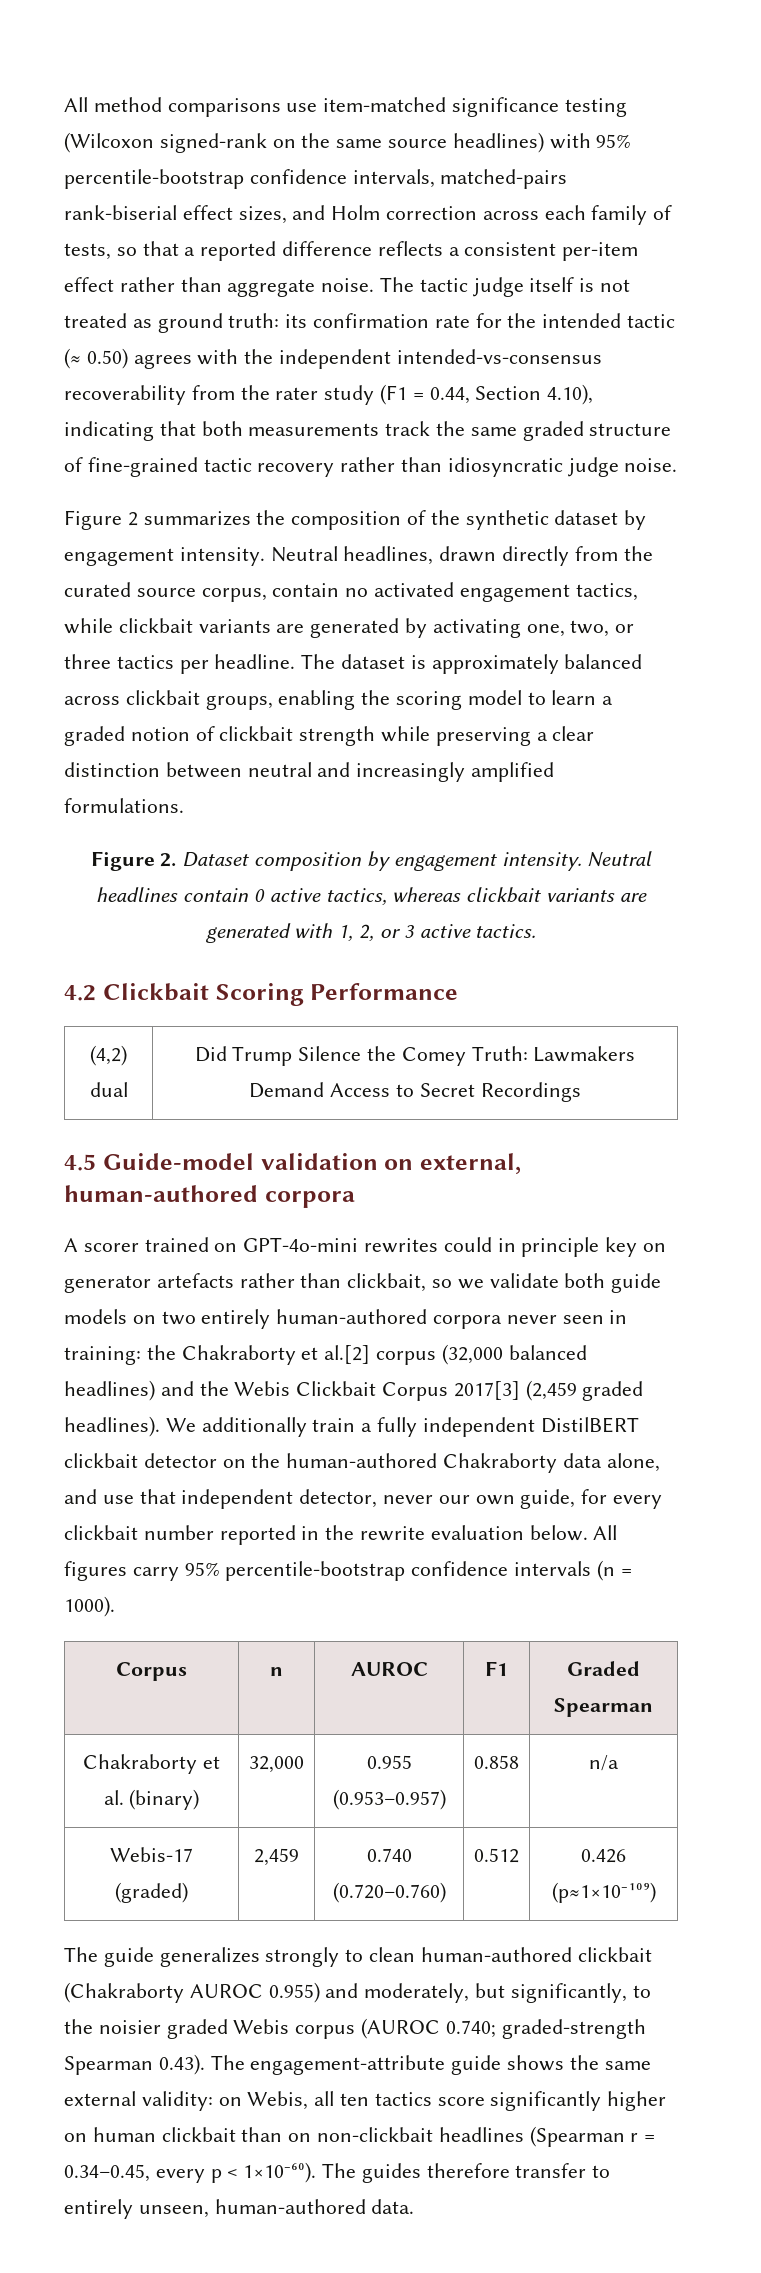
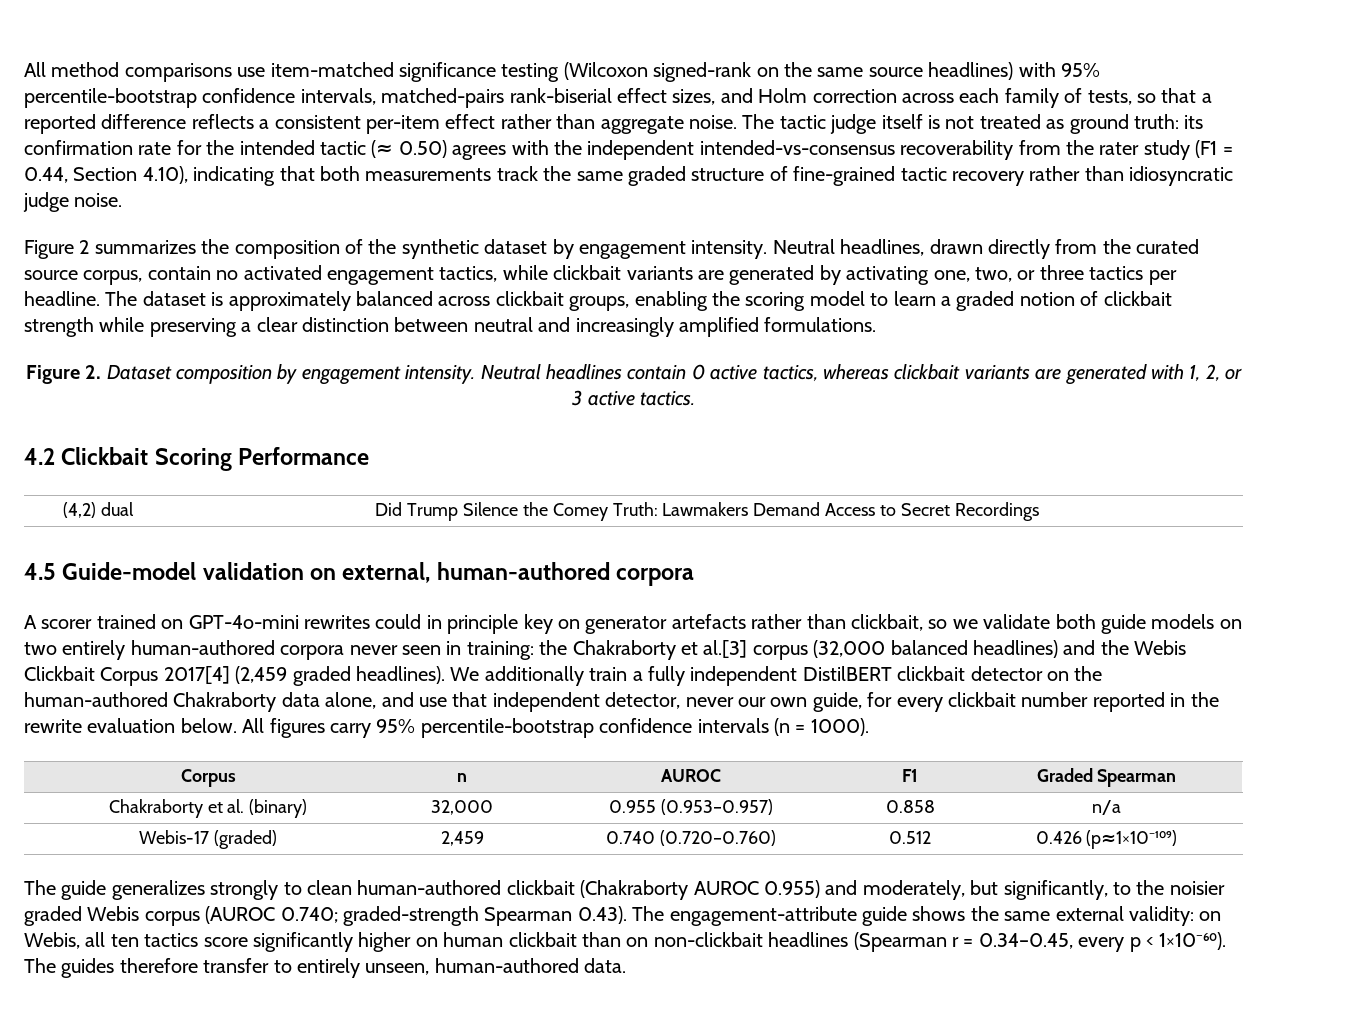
- A scorer trained on GPT-4o-mini rewrites could in principle key on generator artefacts rather than clickbait, so we validate both guide models on two entirely human-authored corpora never seen in training: the Chakraborty et al.[2] corpus (32,000 balanced headlines) and the Webis Clickbait Corpus 2017[3] (2,459 graded headlines).
+ A scorer trained on GPT-4o-mini rewrites could in principle key on generator artefacts rather than clickbait, so we validate both guide models on two entirely human-authored corpora never seen in training: the Chakraborty et al.[3] corpus (32,000 balanced headlines) and the Webis Clickbait Corpus 2017[4] (2,459 graded headlines).

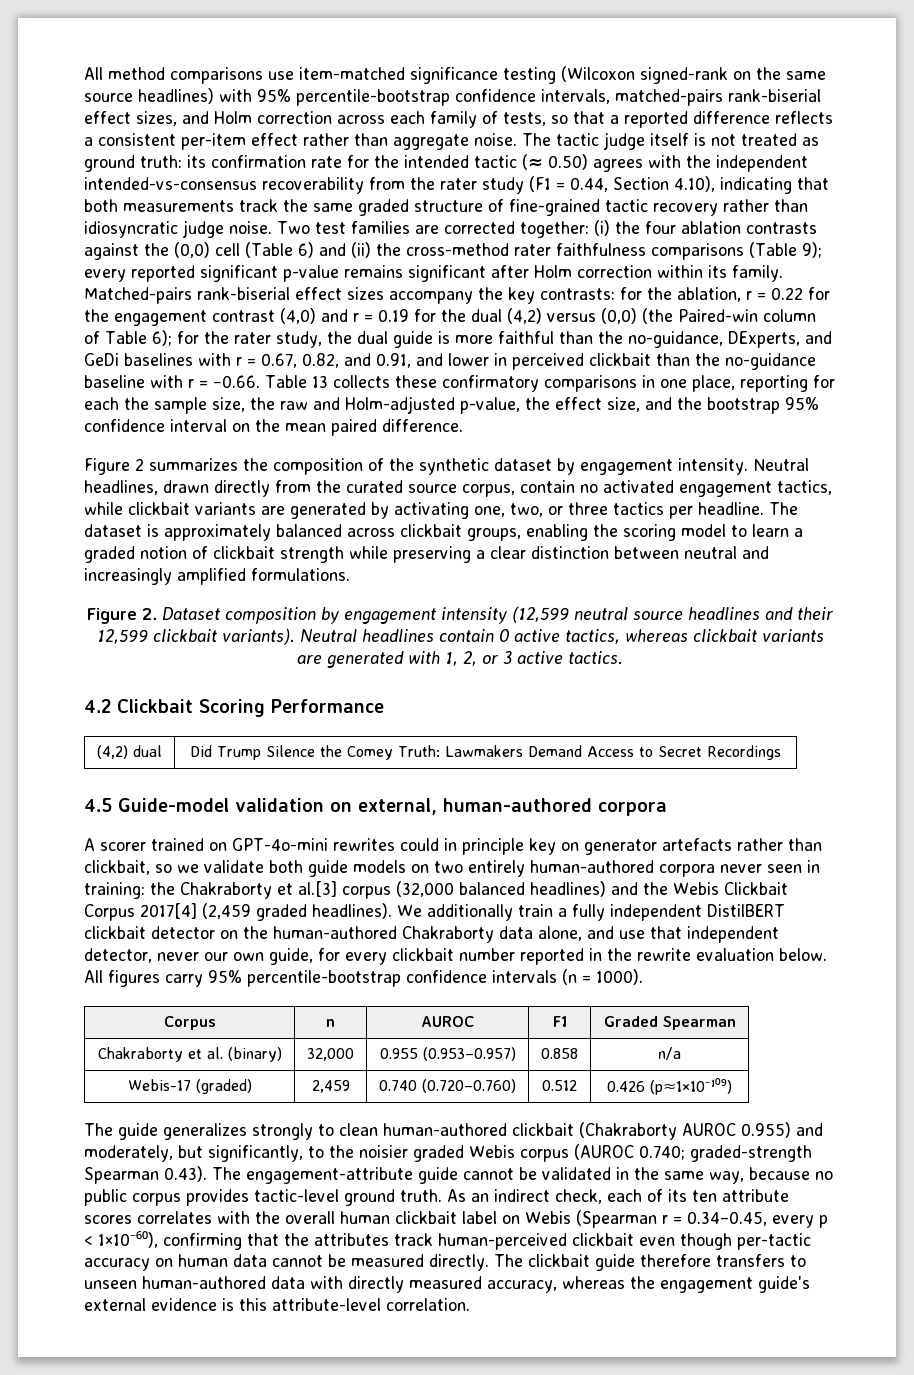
+ Two test families are corrected together: (i) the four ablation contrasts against the (0,0) cell (Table 6) and (ii) the cross-method rater faithfulness comparisons (Table 9); every reported significant p-value remains significant after Holm correction within its family. Matched-pairs rank-biserial effect sizes accompany the key contrasts: for the ablation, r = 0.22 for the engagement contrast (4,0) and r = 0.19 for the dual (4,2) versus (0,0) (the Paired-win column of Table 6); for the rater study, the dual guide is more faithful than the no-guidance, DExperts, and GeDi baselines with r = 0.67, 0.82, and 0.91, and lower in perceived clickbait than the no-guidance baseline with r = −0.66. Table 13 collects these confirmatory comparisons in one place, reporting for each the sample size, the raw and Holm-adjusted p-value, the effect size, and the bootstrap 95% confidence interval on the mean paired difference.
- Figure 2. Dataset composition by engagement intensity.
+ Figure 2. Dataset composition by engagement intensity (12,599 neutral source headlines and their 12,599 clickbait variants).
- The guide generalizes strongly to clean human-authored clickbait (Chakraborty AUROC 0.955) and moderately, but significantly, to the noisier graded Webis corpus (AUROC 0.740; graded-strength Spearman 0.43). The engagement-attribute guide shows the same external validity: on Webis, all ten tactics score significantly higher on human clickbait than on non-clickbait headlines (Spearman r = 0.34–0.45, every p < 1×10⁻⁶⁰). The guides therefore transfer to entirely unseen, human-authored data.
+ The guide generalizes strongly to clean human-authored clickbait (Chakraborty AUROC 0.955) and moderately, but significantly, to the noisier graded Webis corpus (AUROC 0.740; graded-strength Spearman 0.43). The engagement-attribute guide cannot be validated in the same way, because no public corpus provides tactic-level ground truth. As an indirect check, each of its ten attribute scores correlates with the overall human clickbait label on Webis (Spearman r = 0.34–0.45, every p < 1×10⁻⁶⁰), confirming that the attributes track human-perceived clickbait even though per-tactic accuracy on human data cannot be measured directly. The clickbait guide therefore transfers to unseen human-authored data with directly measured accuracy, whereas the engagement guide's external evidence is this attribute-level correlation.

